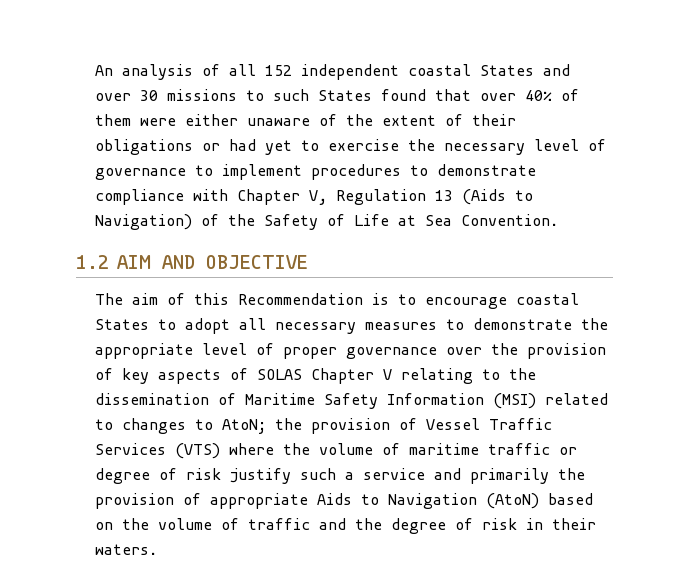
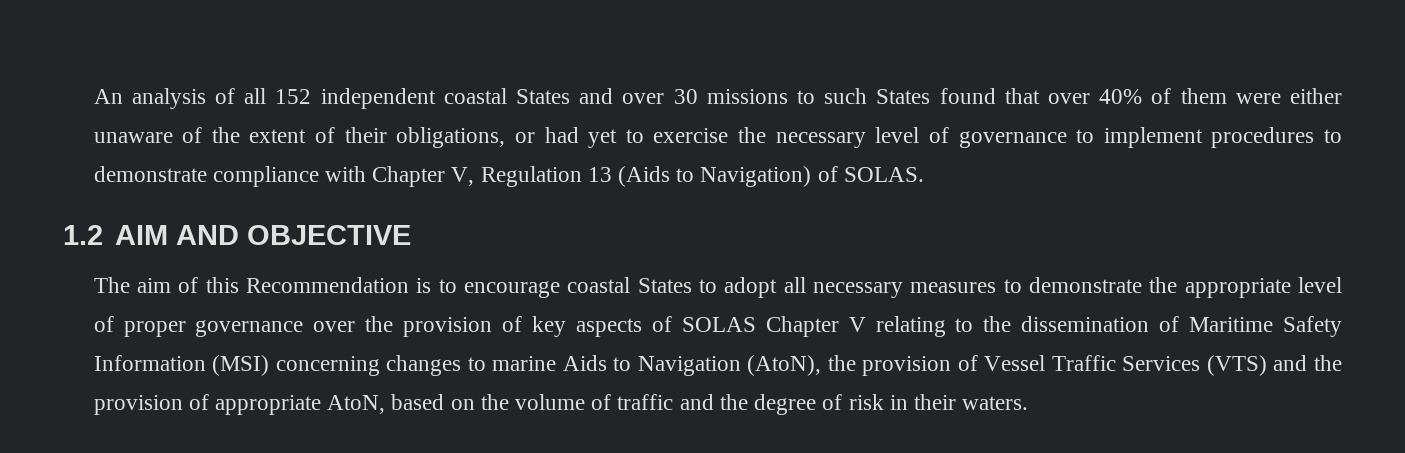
- An analysis of all 152 independent coastal States and over 30 missions to such States found that over 40% of them were either unaware of the extent of their obligations or had yet to exercise the necessary level of governance to implement procedures to demonstrate compliance with Chapter V, Regulation 13 (Aids to Navigation) of the Safety of Life at Sea Convention.
+ An analysis of all 152 independent coastal States and over 30 missions to such States found that over 40% of them were either unaware of the extent of their obligations, or had yet to exercise the necessary level of governance to implement procedures to demonstrate compliance with Chapter V, Regulation 13 (Aids to Navigation) of SOLAS.
- The aim of this Recommendation is to encourage coastal States to adopt all necessary measures to demonstrate the appropriate level of proper governance over the provision of key aspects of SOLAS Chapter V relating to the dissemination of Maritime Safety Information (MSI) related to changes to AtoN; the provision of Vessel Traffic Services (VTS) where the volume of maritime traffic or degree of risk justify such a service and primarily the provision of appropriate Aids to Navigation (AtoN) based on the volume of traffic and the degree of risk in their waters.
+ The aim of this Recommendation is to encourage coastal States to adopt all necessary measures to demonstrate the appropriate level of proper governance over the provision of key aspects of SOLAS Chapter V relating to the dissemination of Maritime Safety Information (MSI) concerning changes to marine Aids to Navigation (AtoN), the provision of Vessel Traffic Services (VTS) and the provision of appropriate AtoN, based on the volume of traffic and the degree of risk in their waters.

